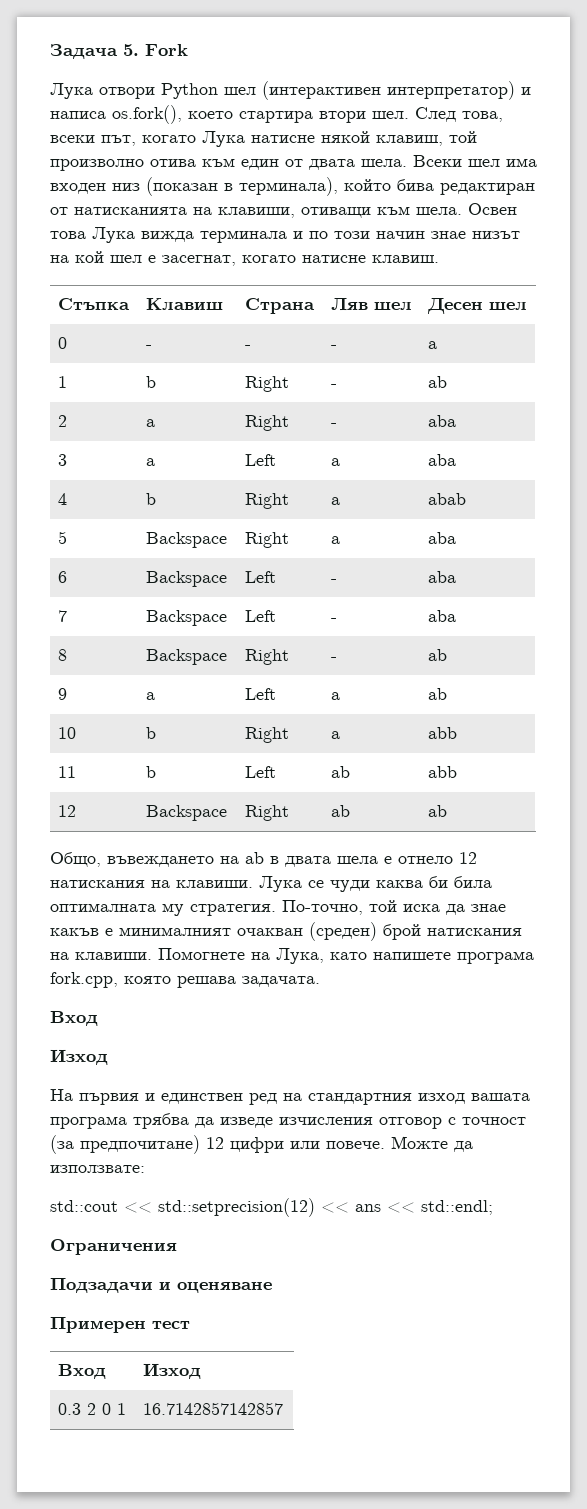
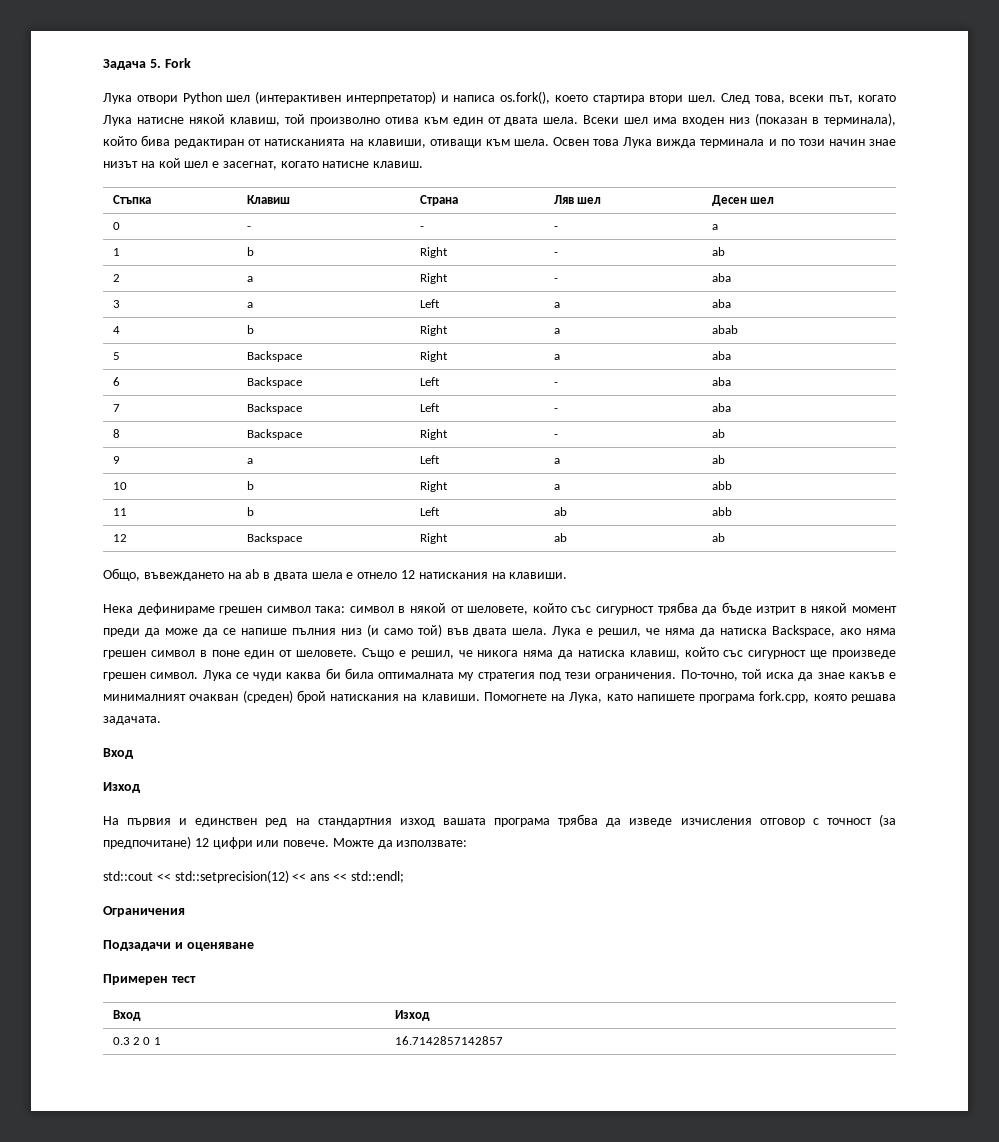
- Общо, въвеждането на ab в двата шела е отнело 12 натискания на клавиши. Лука се чуди каква би била оптималната му стратегия.
+ Общо, въвеждането на ab в двата шела е отнело 12 натискания на клавиши.
+ Нека дефинираме грешен символ така: символ в някой от шеловете, който със сигурност трябва да бъде изтрит в някой момент преди да може да се напише пълния низ (и само той) във двата шела. Лука е решил, че няма да натиска Backspace, ако няма грешен символ в поне един от шеловете. Също е решил, че никога няма да натиска клавиш, който със сигурност ще произведе грешен символ. Лука се чуди каква би била оптималната му стратегия под тези ограничения.

